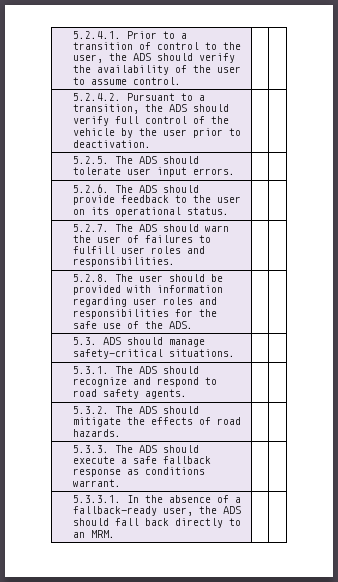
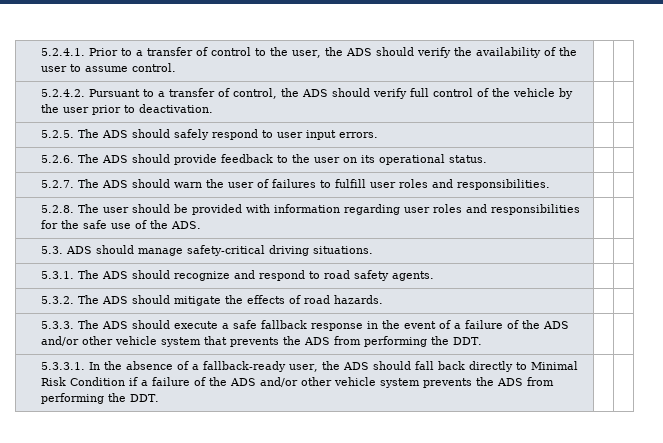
- 5.2.4.1. Prior to a transition of control to the user, the ADS should verify the availability of the user to assume control. | |
+ 5.2.4.1. Prior to a transfer of control to the user, the ADS should verify the availability of the user to assume control. | |
- 5.2.4.2. Pursuant to a transition, the ADS should verify full control of the vehicle by the user prior to deactivation. | |
+ 5.2.4.2. Pursuant to a transfer of control, the ADS should verify full control of the vehicle by the user prior to deactivation. | |
- 5.2.5. The ADS should tolerate user input errors. | |
+ 5.2.5. The ADS should safely respond to user input errors. | |
- 5.3. ADS should manage safety-critical situations. | |
+ 5.3. ADS should manage safety-critical driving situations. | |
- 5.3.3. The ADS should execute a safe fallback response as conditions warrant. | |
+ 5.3.3. The ADS should execute a safe fallback response in the event of a failure of the ADS and/or other vehicle system that prevents the ADS from performing the DDT. | |
- 5.3.3.1. In the absence of a fallback-ready user, the ADS should fall back directly to an MRM. | |
+ 5.3.3.1. In the absence of a fallback-ready user, the ADS should fall back directly to Minimal Risk Condition if a failure of the ADS and/or other vehicle system prevents the ADS from performing the DDT. | |

